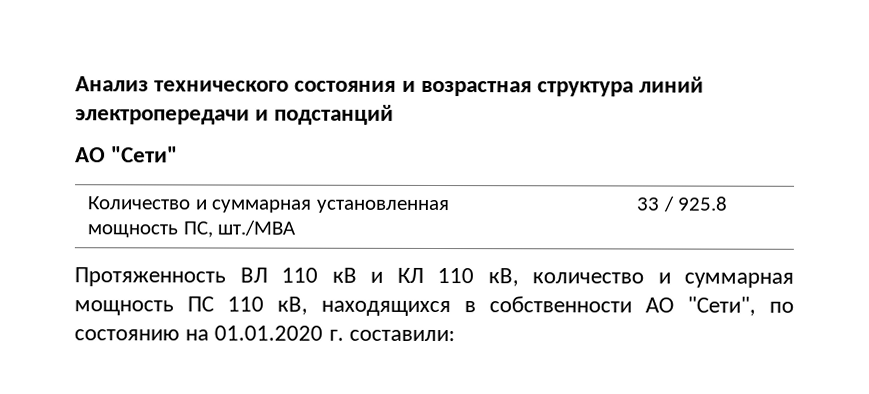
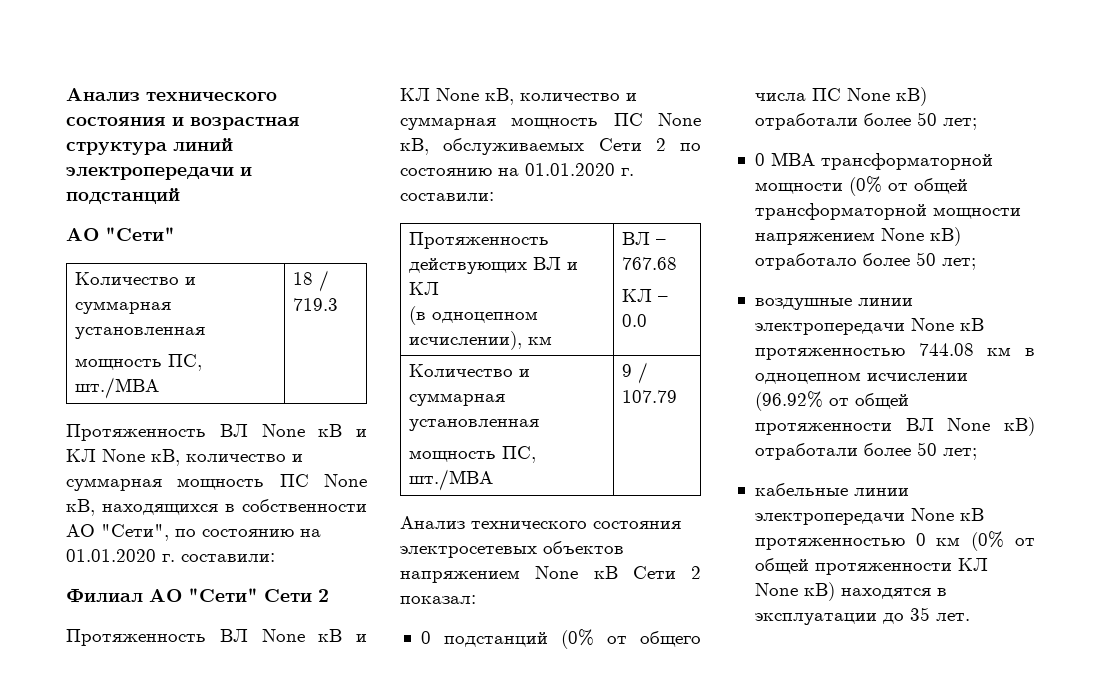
  Анализ технического состояния и возрастная структура линий электропередачи и подстанций
  АО "Сети"
  Количество и суммарная установленная
- мощность ПС, шт./МВА | 33 / 925.8
- Протяженность ВЛ 110 кВ и КЛ 110 кВ, количество и суммарная мощность ПС 110 кВ, находящихся в собственности АО "Сети", по состоянию на 01.01.2020 г. составили:
+ мощность ПС, шт./МВА | 18 / 719.3
+ Протяженность ВЛ None кВ и КЛ None кВ, количество и суммарная мощность ПС None кВ, находящихся в собственности АО "Сети", по состоянию на 01.01.2020 г. составили:
+ Филиал АО "Сети" Сети 2
+ Протяженность ВЛ None кВ и КЛ None кВ, количество и суммарная мощность ПС None кВ, обслуживаемых Сети 2 по состоянию на 01.01.2020 г. составили:
+ Протяженность действующих ВЛ и КЛ
+ (в одноцепном исчислении), км | ВЛ – 767.68
+ КЛ – 0.0
+ Количество и суммарная установленная
+ мощность ПС, шт./МВА | 9 / 107.79
+ Анализ технического состояния электросетевых объектов напряжением None кВ Сети 2 показал:
+ 0 подстанций (0% от общего числа ПС None кВ) отработали более 50 лет;
+ 0 МВА трансформаторной мощности (0% от общей трансформаторной мощности напряжением None кВ) отработало более 50 лет;
+ воздушные линии электропередачи None кВ протяженностью 744.08 км в одноцепном исчислении (96.92% от общей протяженности ВЛ None кВ) отработали более 50 лет;
+ кабельные линии электропередачи None кВ протяженностью 0 км (0% от общей протяженности КЛ None кВ) находятся в эксплуатации до 35 лет.

